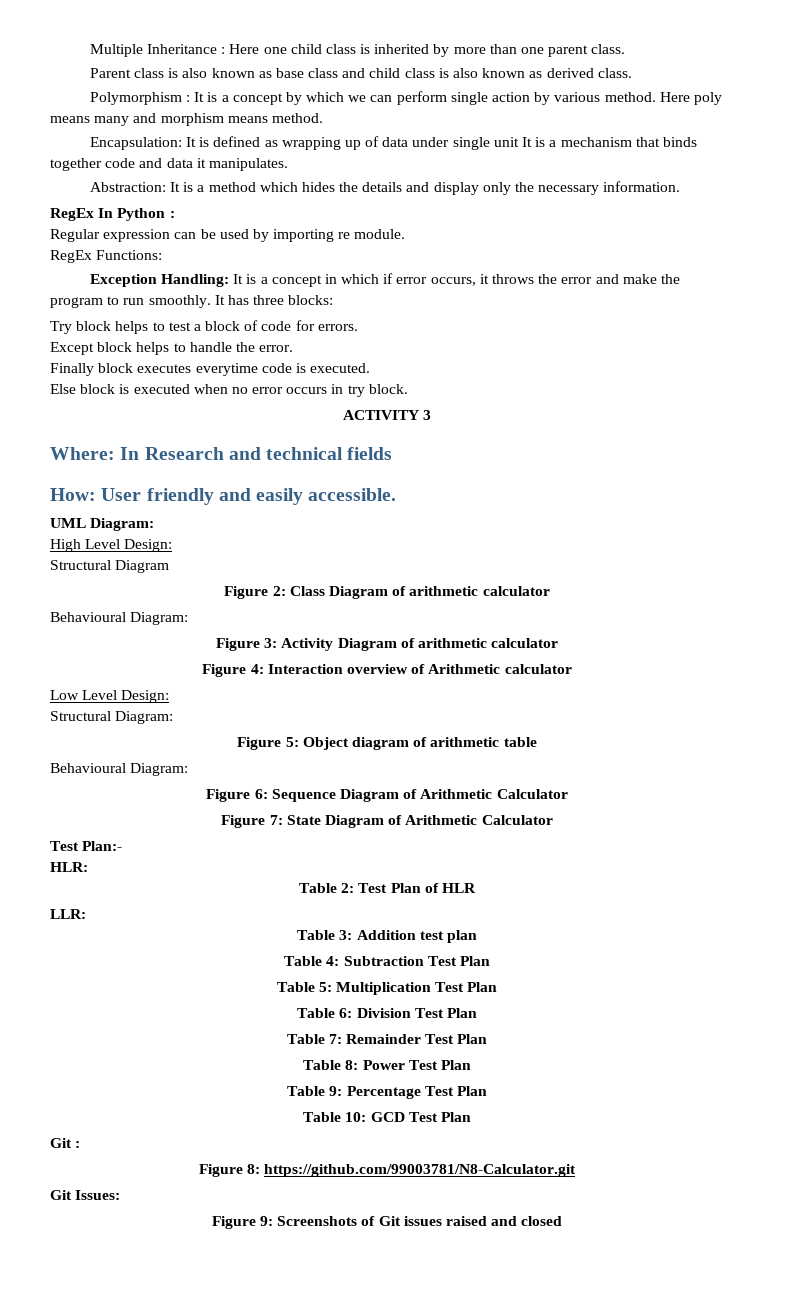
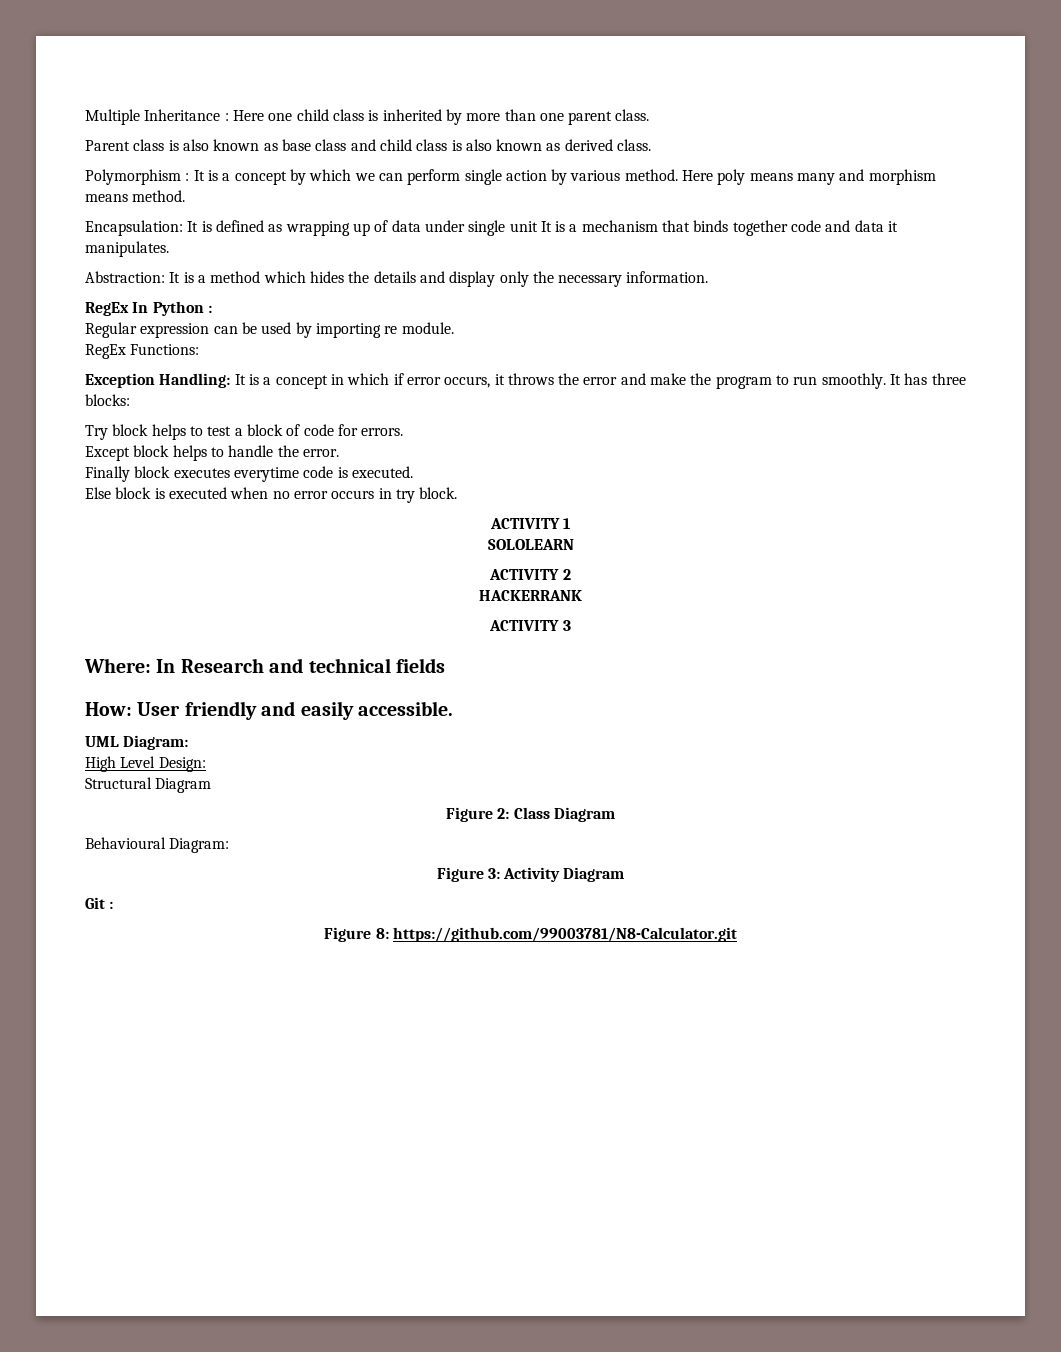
+ ACTIVITY 1
+ SOLOLEARN
+ ACTIVITY 2
+ HACKERRANK
- Figure 2: Class Diagram of arithmetic calculator
+ Figure 2: Class Diagram
- Figure 3: Activity Diagram of arithmetic calculator
- Figure 4: Interaction overview of Arithmetic calculator
- Low Level Design:
- Structural Diagram:
- Figure 5: Object diagram of arithmetic table
- Behavioural Diagram:
- Figure 6: Sequence Diagram of Arithmetic Calculator
- Figure 7: State Diagram of Arithmetic Calculator
- Test Plan:-
- HLR:
- Table 2: Test Plan of HLR
- LLR:
- Table 3: Addition test plan
- Table 4: Subtraction Test Plan
- Table 5: Multiplication Test Plan
- Table 6: Division Test Plan
- Table 7: Remainder Test Plan
- Table 8: Power Test Plan
- Table 9: Percentage Test Plan
- Table 10: GCD Test Plan
+ Figure 3: Activity Diagram
- Git Issues:
- Figure 9: Screenshots of Git issues raised and closed

